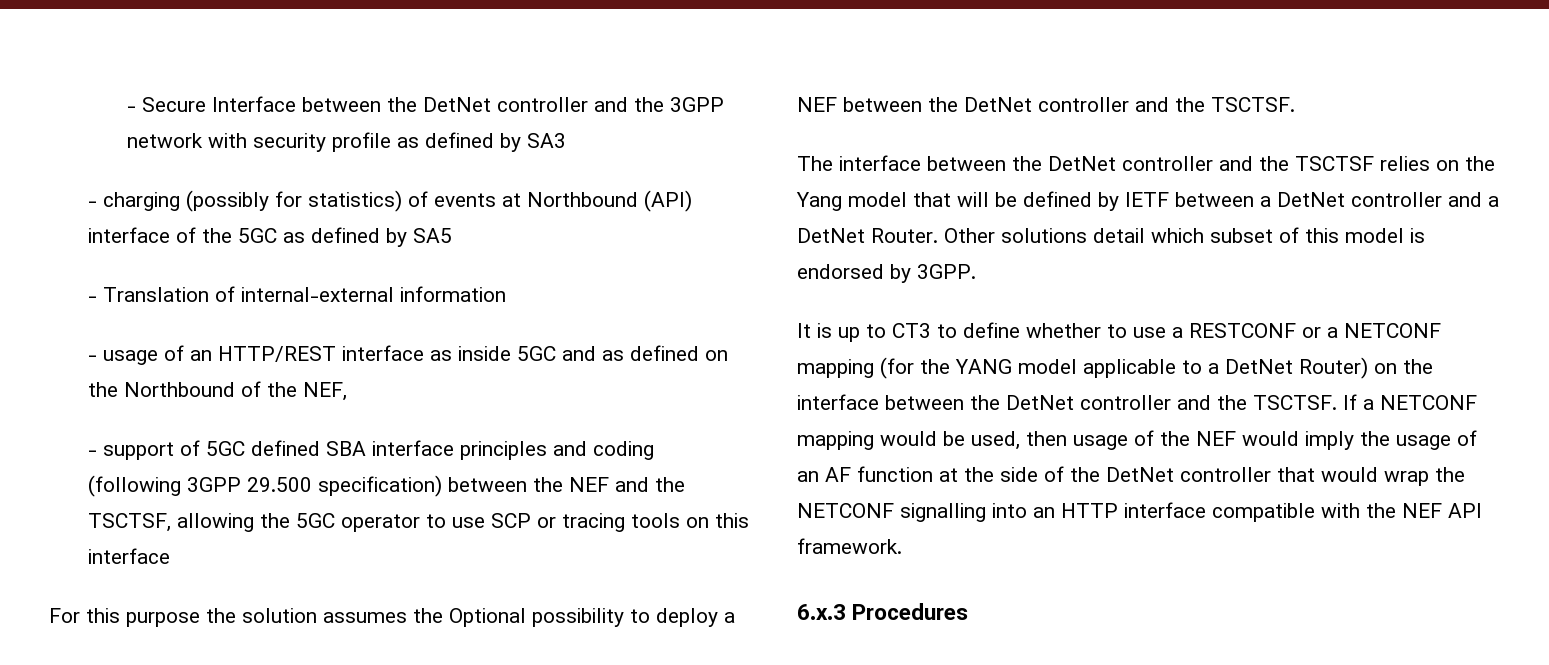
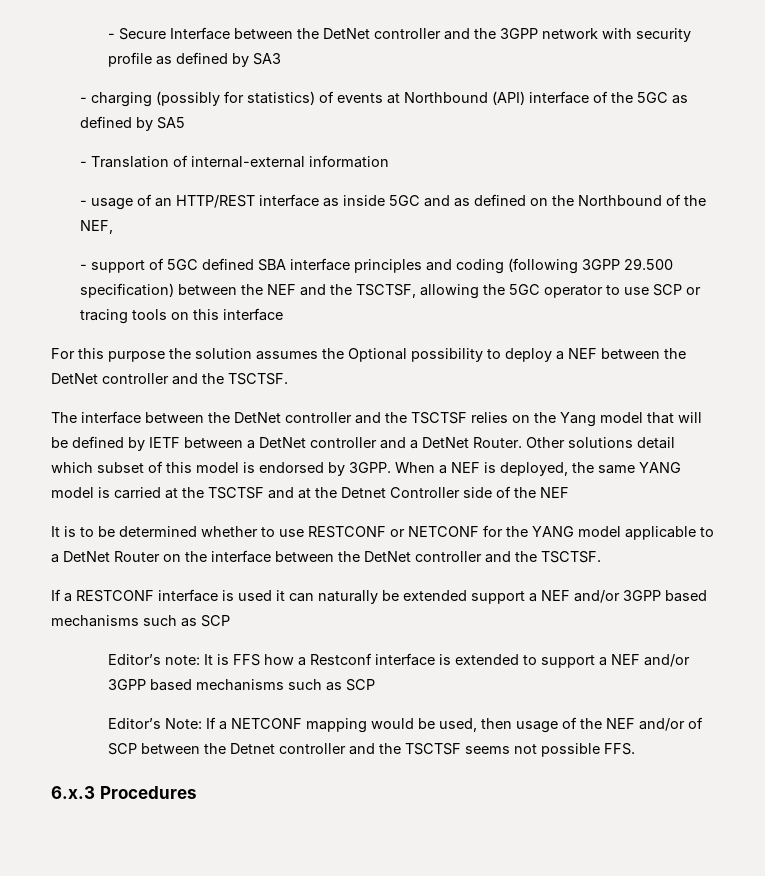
- Other solutions detail which subset of this model is endorsed by 3GPP.
- It is up to CT3 to define whether to use a RESTCONF or a NETCONF mapping (for the YANG model applicable to a DetNet Router) on the interface between the DetNet controller and the TSCTSF. If a NETCONF mapping would be used, then usage of the NEF would imply the usage of an AF function at the side of the DetNet controller that would wrap the NETCONF signalling into an HTTP interface compatible with the NEF API framework.
+ Other solutions detail which subset of this model is endorsed by 3GPP. When a NEF is deployed, the same YANG model is carried at the TSCTSF and at the Detnet Controller side of the NEF
+ It is to be determined whether to use RESTCONF or NETCONF for the YANG model applicable to a DetNet Router on the interface between the DetNet controller and the TSCTSF.
+ If a RESTCONF interface is used it can naturally be extended support a NEF and/or 3GPP based mechanisms such as SCP
+ Editor’s note: It is FFS how a Restconf interface is extended to support a NEF and/or 3GPP based mechanisms such as SCP
+ Editor’s Note: If a NETCONF mapping would be used, then usage of the NEF and/or of SCP between the Detnet controller and the TSCTSF seems not possible FFS.

